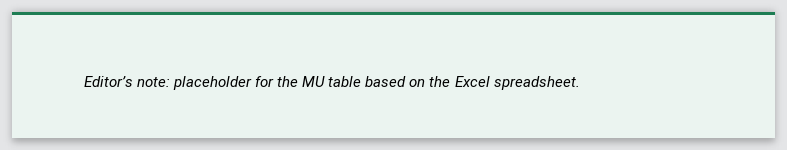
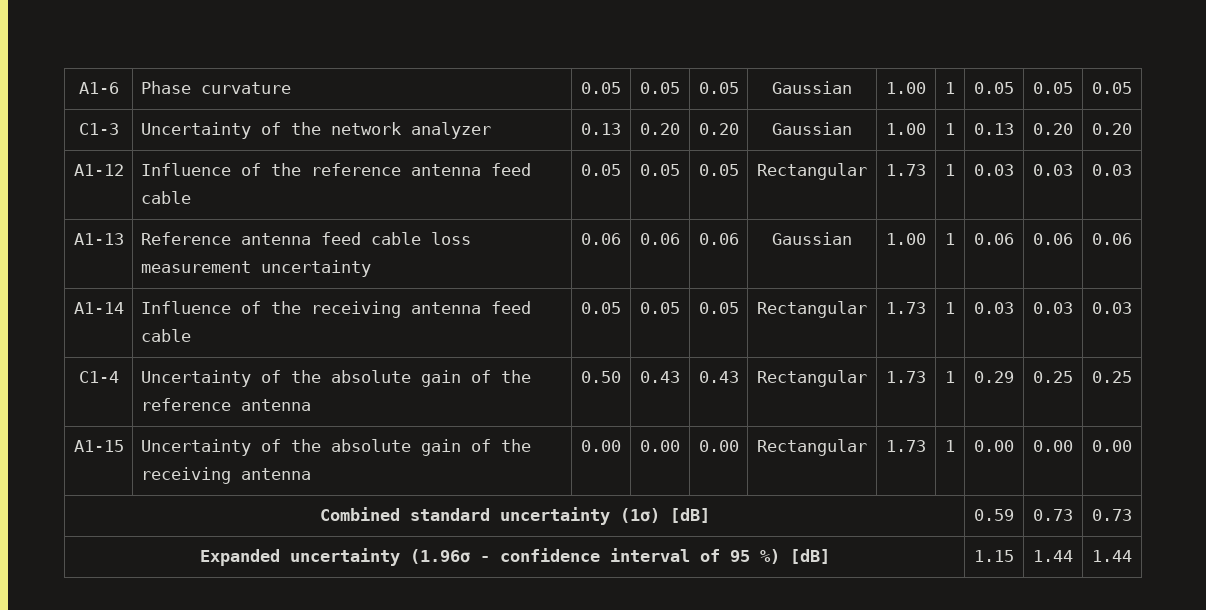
- Editor’s note: placeholder for the MU table based on the Excel spreadsheet.
+ A1-6 | Phase curvature | 0.05 | 0.05 | 0.05 | Gaussian | 1.00 | 1 | 0.05 | 0.05 | 0.05
+ C1-3 | Uncertainty of the network analyzer | 0.13 | 0.20 | 0.20 | Gaussian | 1.00 | 1 | 0.13 | 0.20 | 0.20
+ A1-12 | Influence of the reference antenna feed cable | 0.05 | 0.05 | 0.05 | Rectangular | 1.73 | 1 | 0.03 | 0.03 | 0.03
+ A1-13 | Reference antenna feed cable loss measurement uncertainty | 0.06 | 0.06 | 0.06 | Gaussian | 1.00 | 1 | 0.06 | 0.06 | 0.06
+ A1-14 | Influence of the receiving antenna feed cable | 0.05 | 0.05 | 0.05 | Rectangular | 1.73 | 1 | 0.03 | 0.03 | 0.03
+ C1-4 | Uncertainty of the absolute gain of the reference antenna | 0.50 | 0.43 | 0.43 | Rectangular | 1.73 | 1 | 0.29 | 0.25 | 0.25
+ A1-15 | Uncertainty of the absolute gain of the receiving antenna | 0.00 | 0.00 | 0.00 | Rectangular | 1.73 | 1 | 0.00 | 0.00 | 0.00
+ Combined standard uncertainty (1σ) [dB] | 0.59 | 0.73 | 0.73
+ Expanded uncertainty (1.96σ - confidence interval of 95 %) [dB] | 1.15 | 1.44 | 1.44

